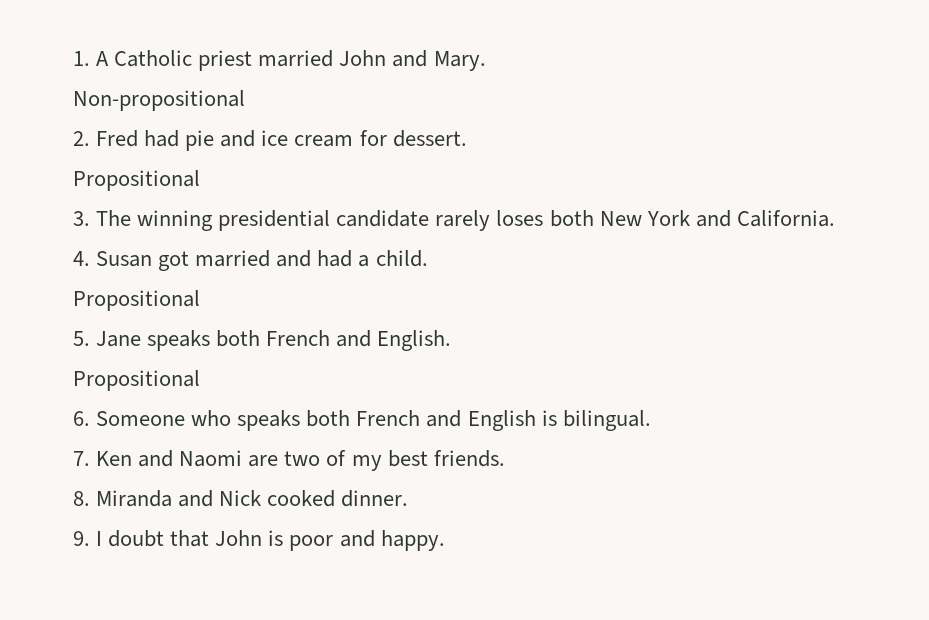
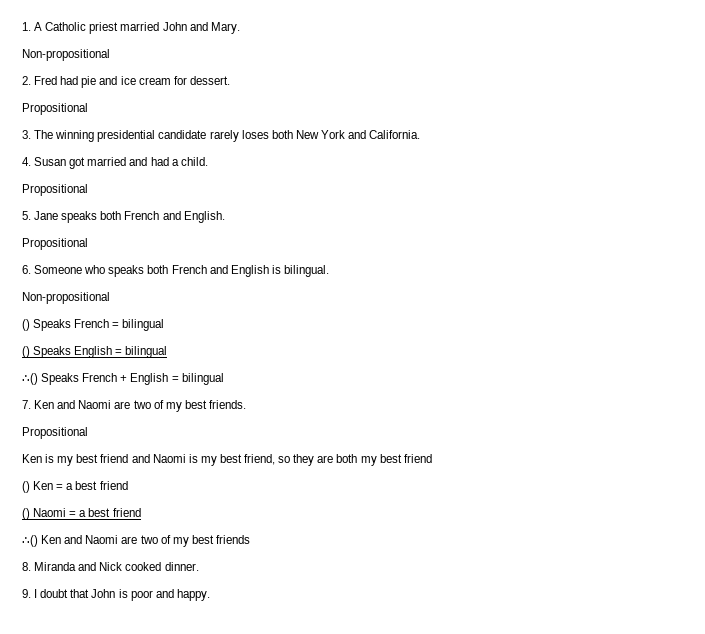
  6. Someone who speaks both French and English is bilingual.
+ Non-propositional
+ () Speaks French = bilingual
+ () Speaks English = bilingual
+ ∴() Speaks French + English = bilingual
  7. Ken and Naomi are two of my best friends.
+ Propositional
+ Ken is my best friend and Naomi is my best friend, so they are both my best friend
+ () Ken = a best friend
+ () Naomi = a best friend
+ ∴() Ken and Naomi are two of my best friends

